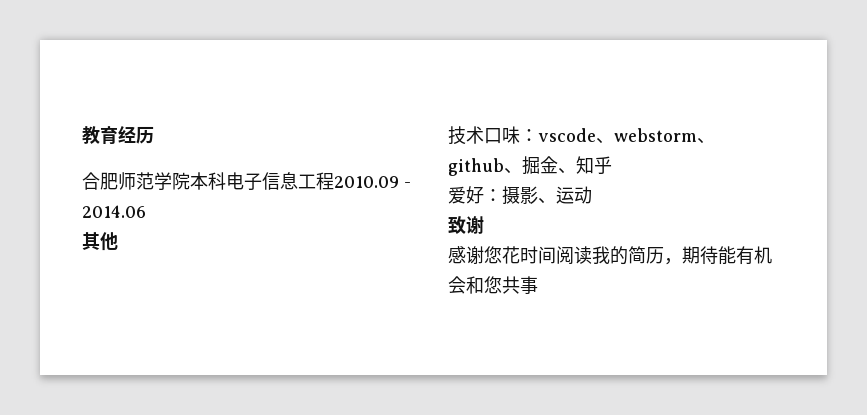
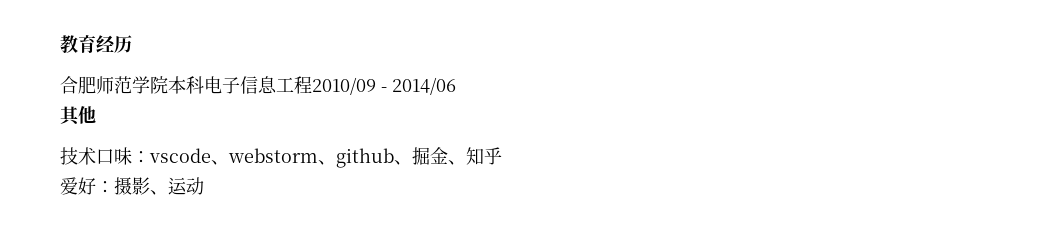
- 合肥师范学院本科电子信息工程2010.09 - 2014.06
+ 合肥师范学院本科电子信息工程2010/09 - 2014/06
- 致谢
- 感谢您花时间阅读我的简历，期待能有机会和您共事

